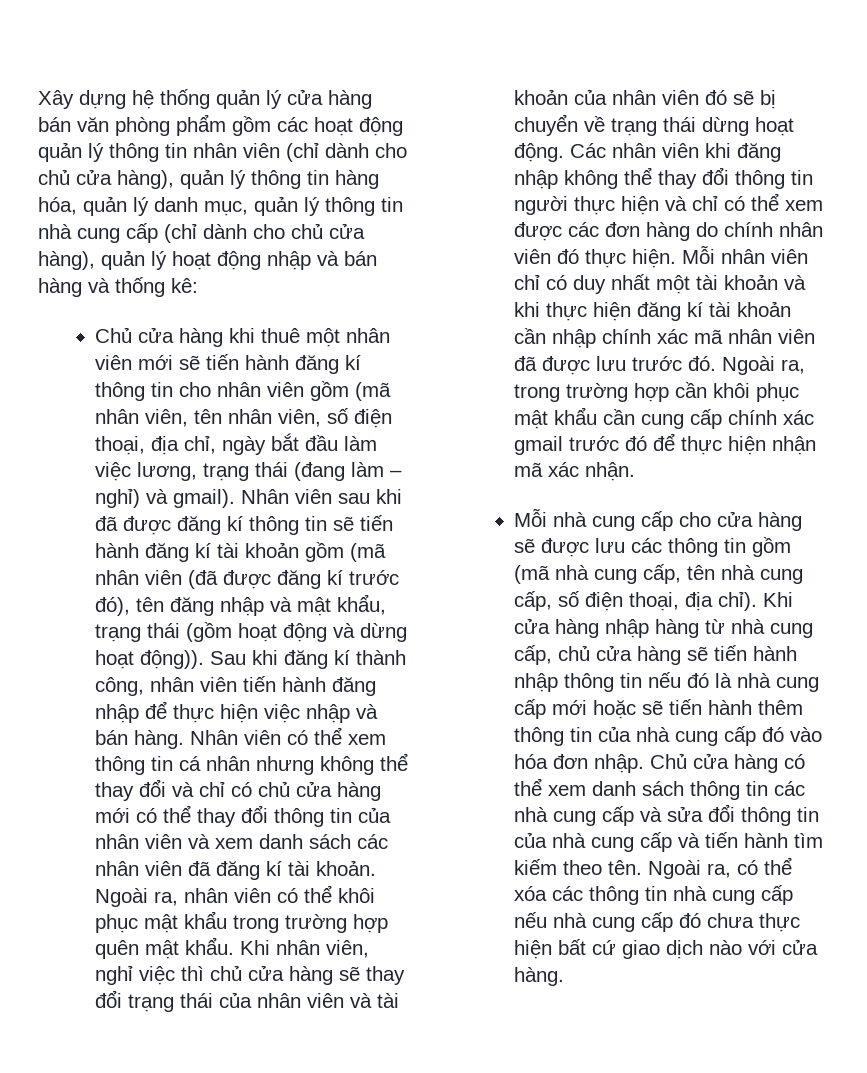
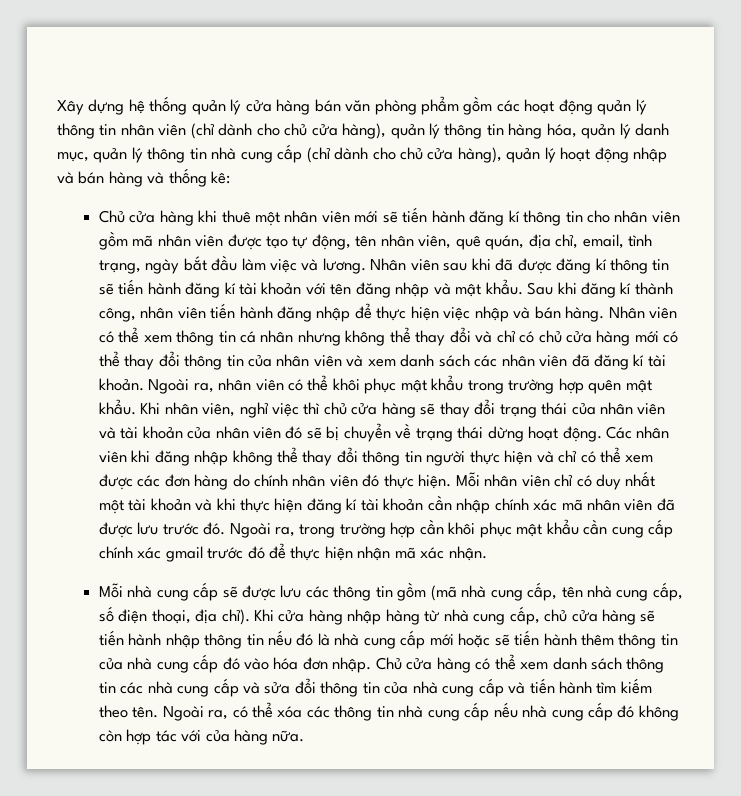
- Chủ cửa hàng khi thuê một nhân viên mới sẽ tiến hành đăng kí thông tin cho nhân viên gồm (mã nhân viên, tên nhân viên, số điện thoại, địa chỉ, ngày bắt đầu làm việc lương, trạng thái (đang làm – nghỉ) và gmail).
+ Chủ cửa hàng khi thuê một nhân viên mới sẽ tiến hành đăng kí thông tin cho nhân viên gồm mã nhân viên được tạo tự động, tên nhân viên, quê quán, địa chỉ, email, tình trạng, ngày bắt đầu làm việc và lương.
- Nhân viên sau khi đã được đăng kí thông tin sẽ tiến hành đăng kí tài khoản gồm (mã nhân viên (đã được đăng kí trước đó), tên đăng nhập và mật khẩu, trạng thái (gồm hoạt động và dừng hoạt động)).
+ Nhân viên sau khi đã được đăng kí thông tin sẽ tiến hành đăng kí tài khoản với tên đăng nhập và mật khẩu.
- Mỗi nhà cung cấp cho cửa hàng sẽ được lưu các thông tin gồm (mã nhà cung cấp, tên nhà cung cấp, số điện thoại, địa chỉ).
+ Mỗi nhà cung cấp sẽ được lưu các thông tin gồm (mã nhà cung cấp, tên nhà cung cấp, số điện thoại, địa chỉ).
- Ngoài ra, có thể xóa các thông tin nhà cung cấp nếu nhà cung cấp đó chưa thực hiện bất cứ giao dịch nào với cửa hàng.
+ Ngoài ra, có thể xóa các thông tin nhà cung cấp nếu nhà cung cấp đó không còn hợp tác với của hàng nữa.

